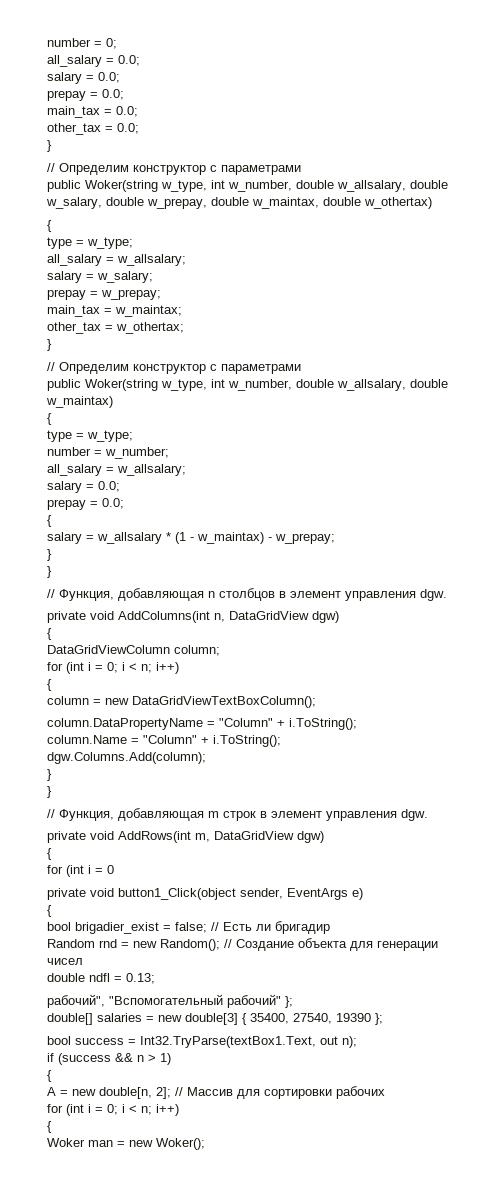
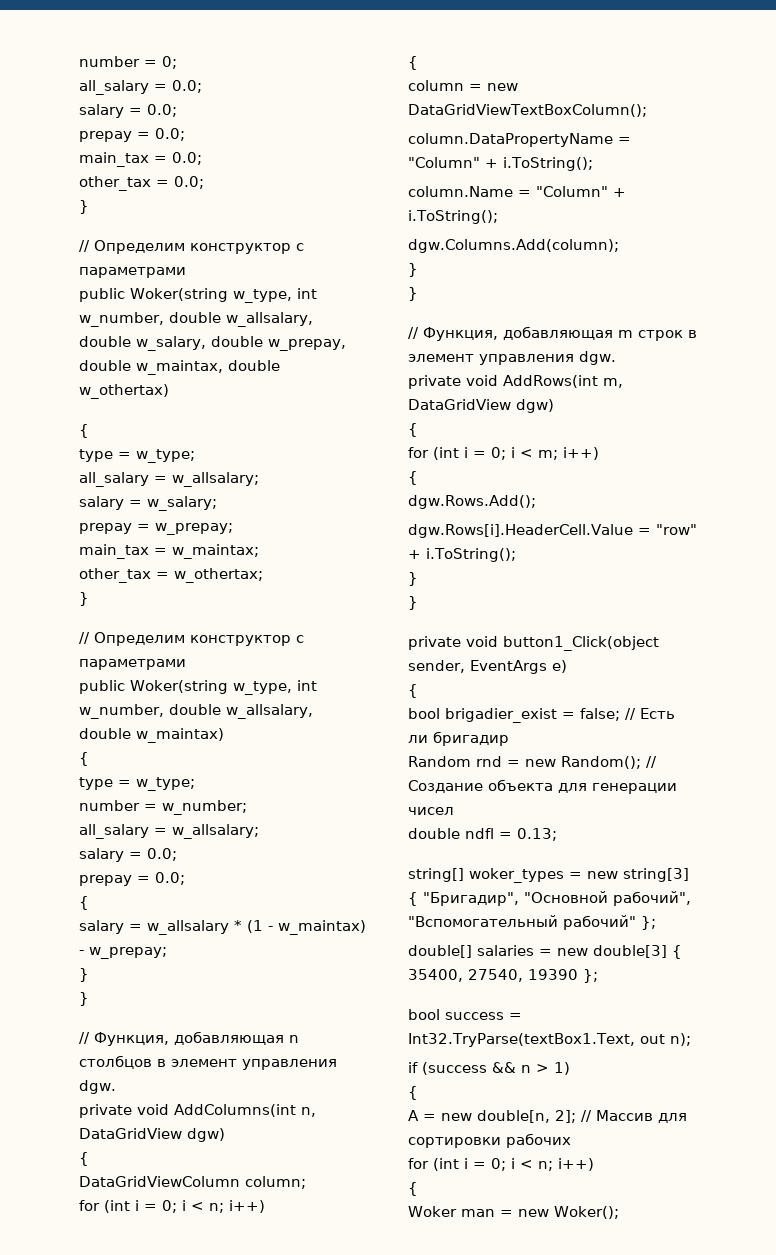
- for (int i = 0
+ for (int i = 0; i < m; i++)
+ {
+ dgw.Rows.Add();
+ dgw.Rows[i].HeaderCell.Value = "row" + i.ToString();
+ }
+ }
- рабочий", "Вспомогательный рабочий" };
+ string[] woker_types = new string[3] { "Бригадир", "Основной рабочий", "Вспомогательный рабочий" };

